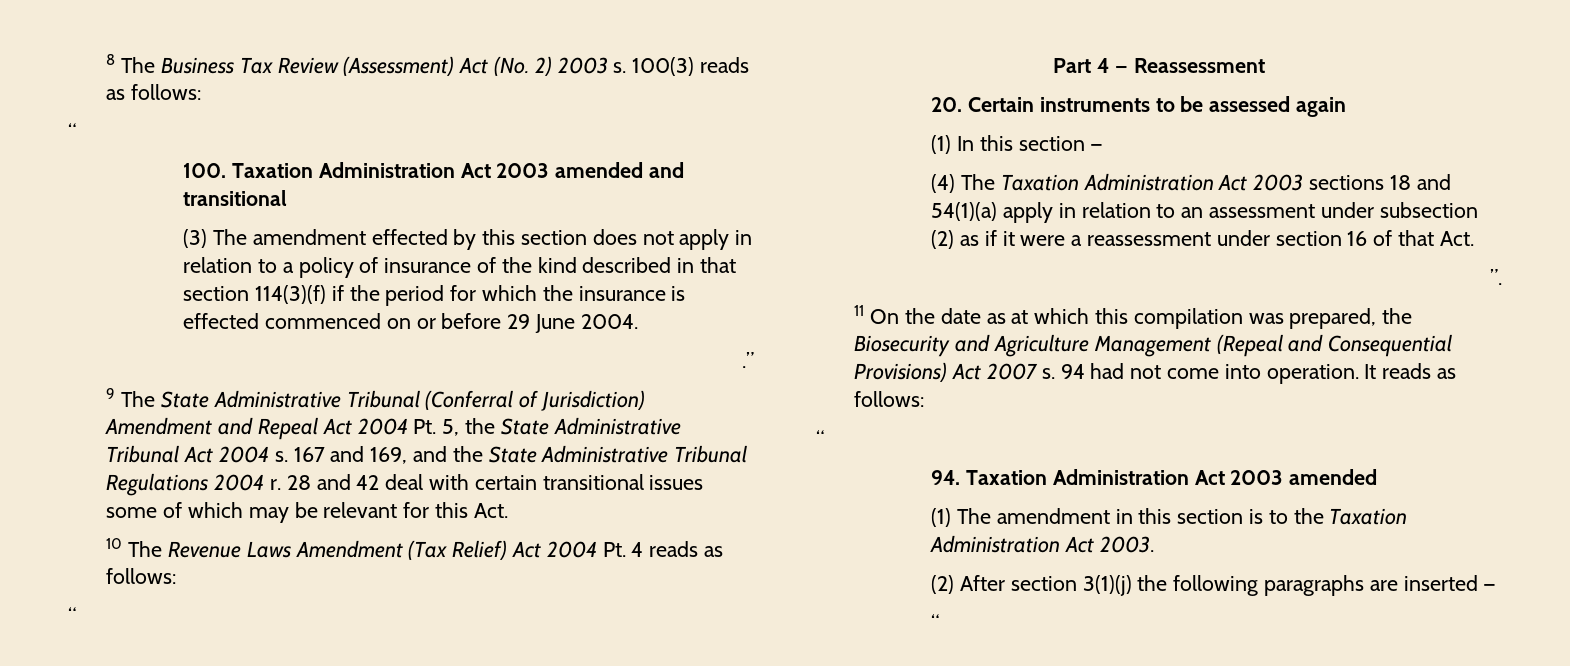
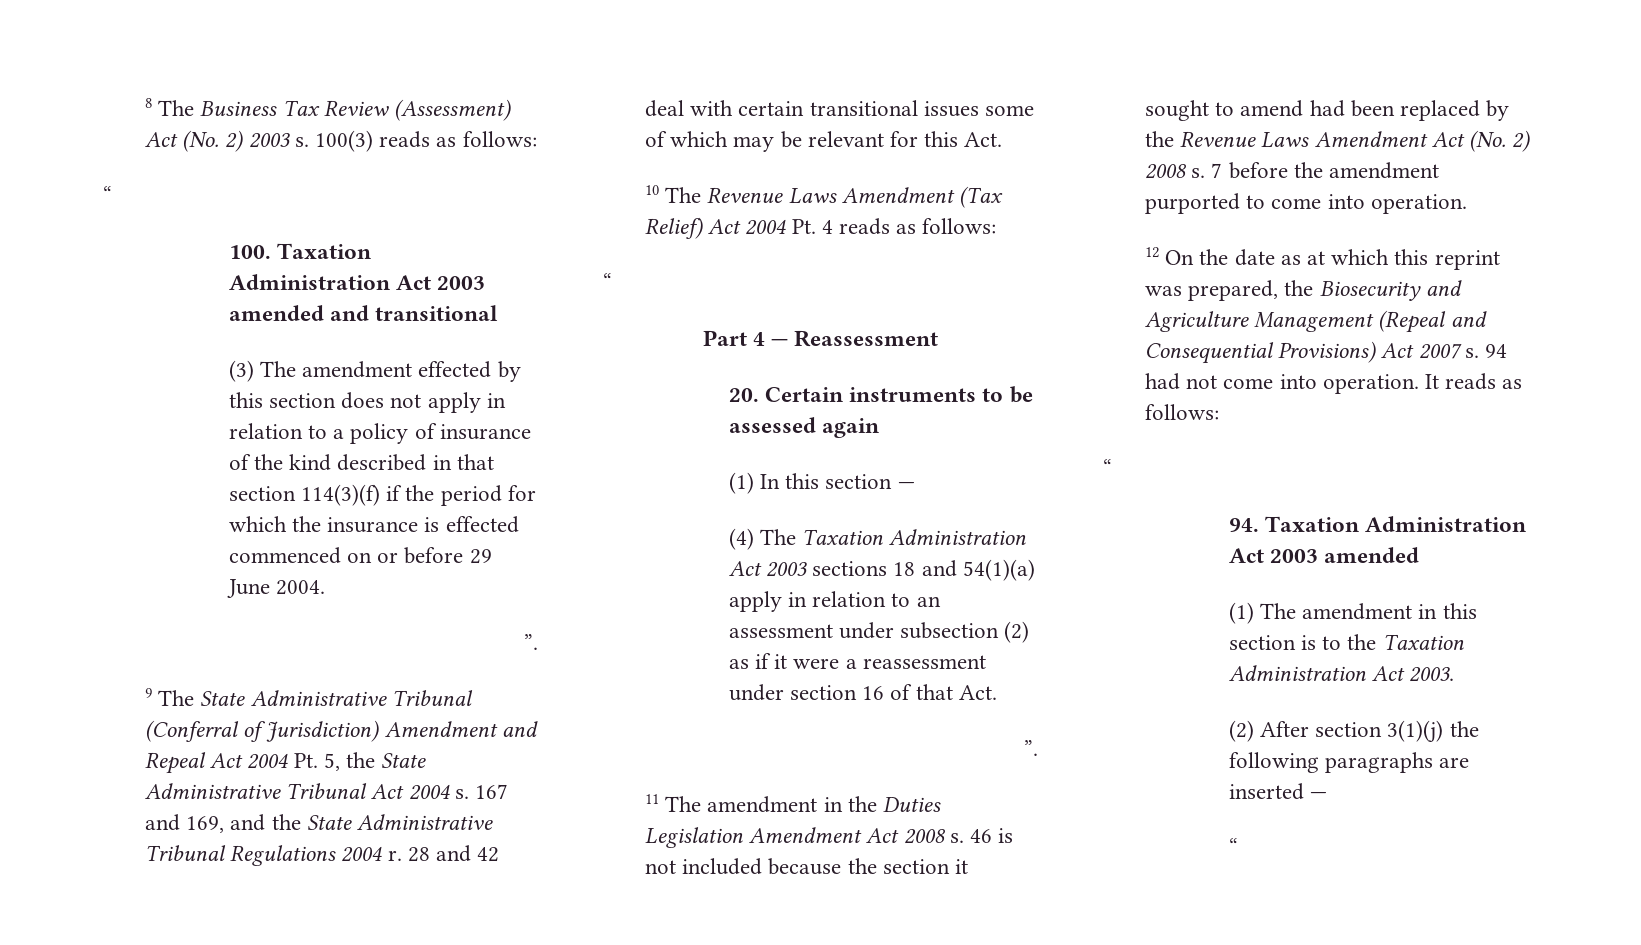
  (3) The amendment effected by this section does not apply in relation to a policy of insurance of the kind described in that section 114(3)(f) if the period for which the insurance is effected commenced on or before 29 June 2004.
- .”
+ ”.
- 11 On the date as at which this compilation was prepared, the Biosecurity and Agriculture Management (Repeal and Consequential Provisions) Act 2007 s.
+ 11 The amendment in the Duties Legislation Amendment Act 2008 s. 46 is not included because the section it sought to amend had been replaced by the Revenue Laws Amendment Act (No. 2) 2008 s. 7 before the amendment purported to come into operation.
+ 12 On the date as at which this reprint was prepared, the Biosecurity and Agriculture Management (Repeal and Consequential Provisions) Act 2007 s.

